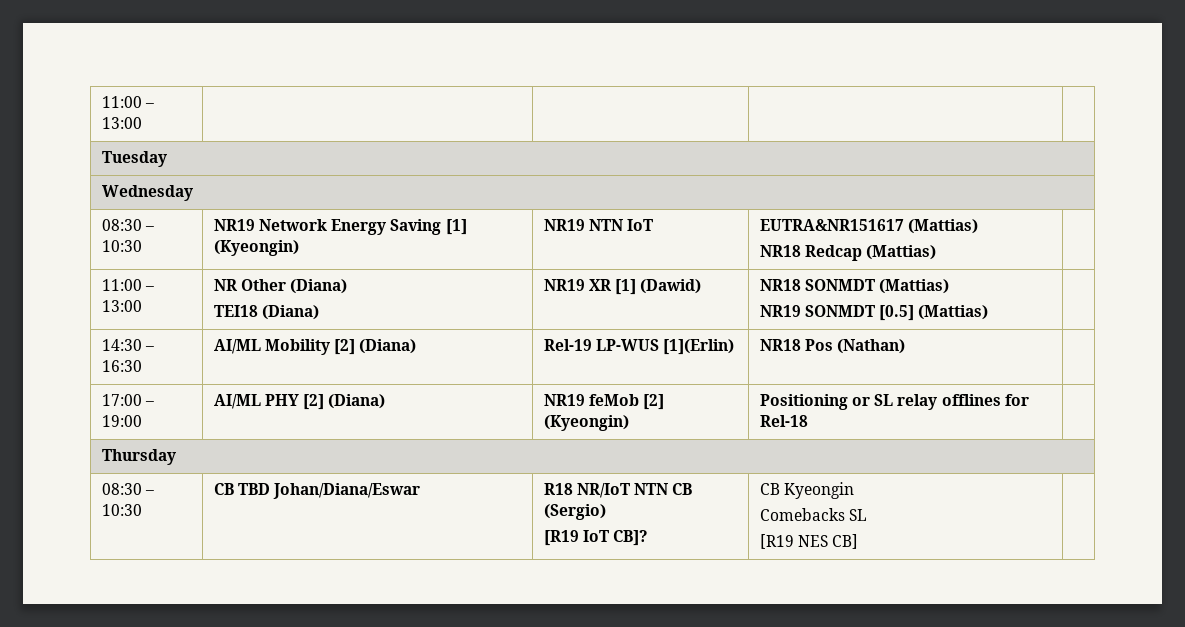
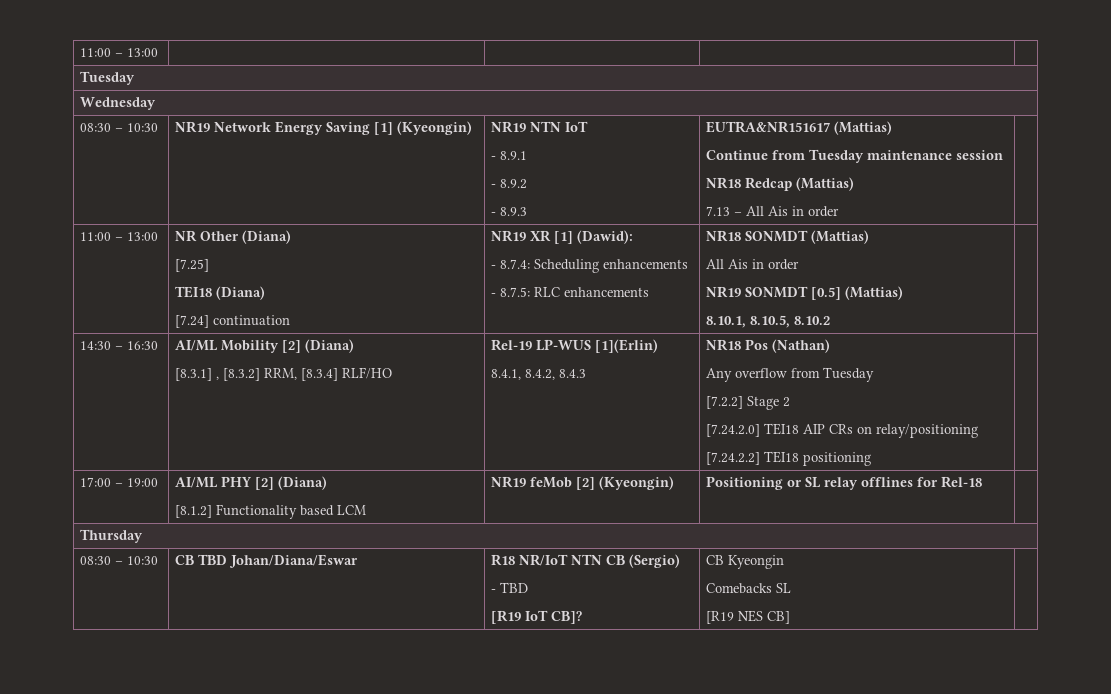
- 08:30 – 10:30 | NR19 Network Energy Saving [1] (Kyeongin) | NR19 NTN IoT | EUTRA&NR151617 (Mattias)
- NR18 Redcap (Mattias) |
+ 08:30 – 10:30 | NR19 Network Energy Saving [1] (Kyeongin) | NR19 NTN IoT
+ - 8.9.1
+ - 8.9.2
+ - 8.9.3 | EUTRA&NR151617 (Mattias)
+ Continue from Tuesday maintenance session
+ NR18 Redcap (Mattias)
+ 7.13 – All Ais in order |
  11:00 – 13:00 | NR Other (Diana)
- TEI18 (Diana) | NR19 XR [1] (Dawid) | NR18 SONMDT (Mattias)
- NR19 SONMDT [0.5] (Mattias) |
+ [7.25]
+ TEI18 (Diana)
+ [7.24] continuation | NR19 XR [1] (Dawid):
+ - 8.7.4: Scheduling enhancements
+ - 8.7.5: RLC enhancements | NR18 SONMDT (Mattias)
+ All Ais in order
+ NR19 SONMDT [0.5] (Mattias)
+ 8.10.1, 8.10.5, 8.10.2 |
- 14:30 – 16:30 | AI/ML Mobility [2] (Diana) | Rel-19 LP-WUS [1](Erlin) | NR18 Pos (Nathan) |
+ 14:30 – 16:30 | AI/ML Mobility [2] (Diana)
+ [8.3.1] , [8.3.2] RRM, [8.3.4] RLF/HO | Rel-19 LP-WUS [1](Erlin)
+ 8.4.1, 8.4.2, 8.4.3 | NR18 Pos (Nathan)
+ Any overflow from Tuesday
+ [7.2.2] Stage 2
+ [7.24.2.0] TEI18 AIP CRs on relay/positioning
+ [7.24.2.2] TEI18 positioning |
- 17:00 – 19:00 | AI/ML PHY [2] (Diana) | NR19 feMob [2] (Kyeongin) | Positioning or SL relay offlines for Rel-18 |
+ 17:00 – 19:00 | AI/ML PHY [2] (Diana)
+ [8.1.2] Functionality based LCM | NR19 feMob [2] (Kyeongin) | Positioning or SL relay offlines for Rel-18 |
  08:30 – 10:30 | CB TBD Johan/Diana/Eswar | R18 NR/IoT NTN CB (Sergio)
+ - TBD

